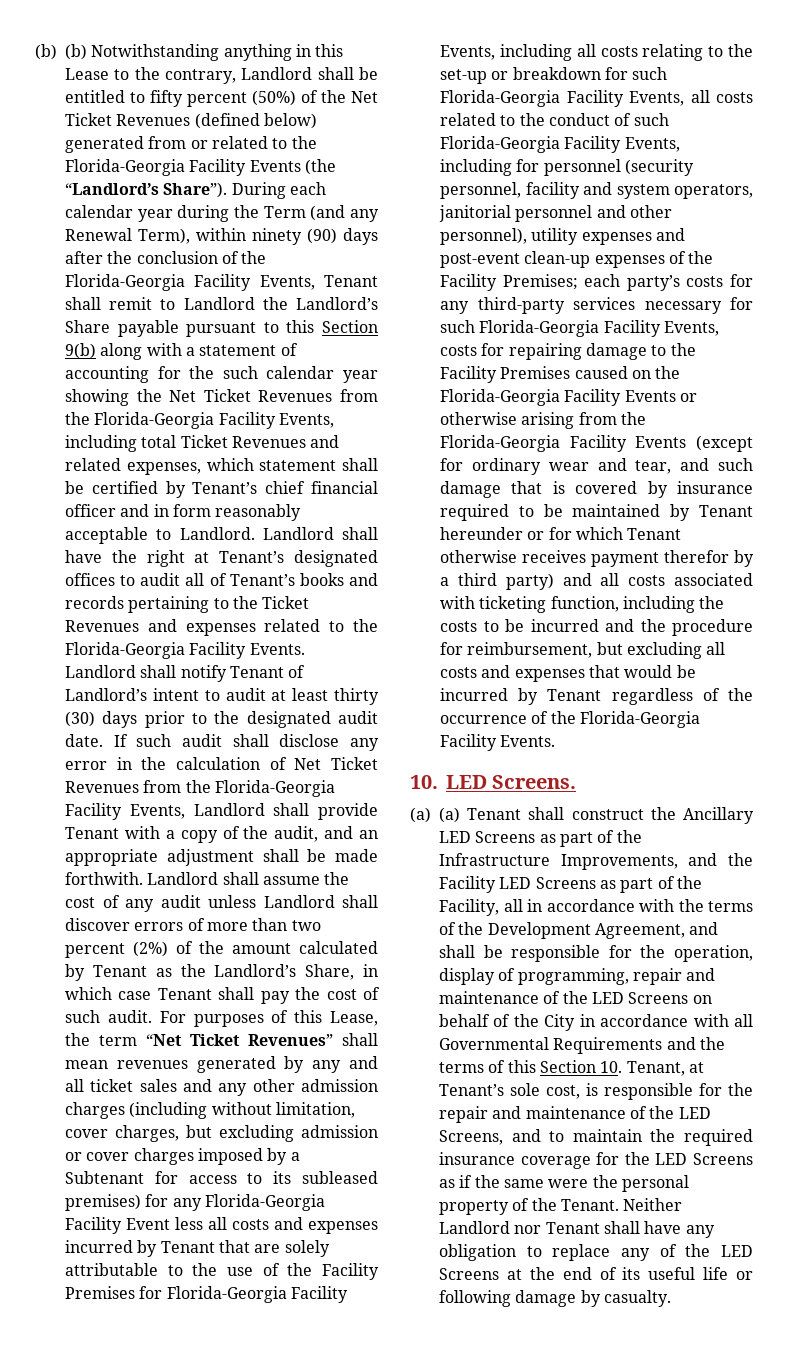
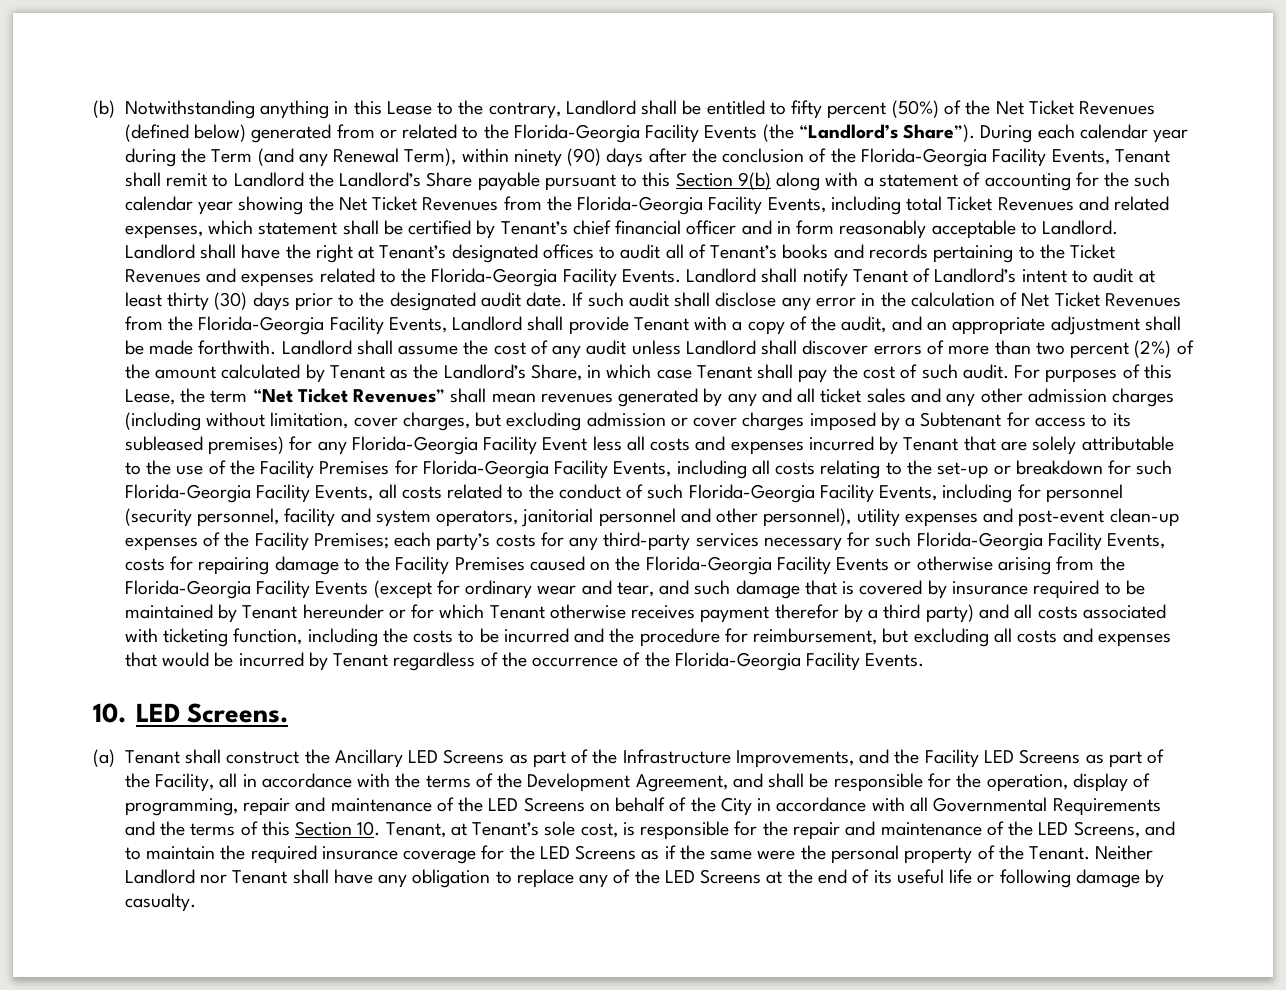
- (b) (b) Notwithstanding anything in this Lease to the contrary, Landlord shall be entitled to fifty percent (50%) of the Net Ticket Revenues (defined below) generated from or related to the Florida-Georgia Facility Events (the “Landlord’s Share”).
+ (b) Notwithstanding anything in this Lease to the contrary, Landlord shall be entitled to fifty percent (50%) of the Net Ticket Revenues (defined below) generated from or related to the Florida-Georgia Facility Events (the “Landlord’s Share”).
- (a) (a) Tenant shall construct the Ancillary LED Screens as part of the Infrastructure Improvements, and the Facility LED Screens as part of the Facility, all in accordance with the terms of the Development Agreement, and shall be responsible for the operation, display of programming, repair and maintenance of the LED Screens on behalf of the City in accordance with all Governmental Requirements and the terms of this Section 10. Tenant, at Tenant’s sole cost, is responsible for the repair and maintenance of the LED Screens, and to maintain the required insurance coverage for the LED Screens as if the same were the personal property of the Tenant.
+ (a) Tenant shall construct the Ancillary LED Screens as part of the Infrastructure Improvements, and the Facility LED Screens as part of the Facility, all in accordance with the terms of the Development Agreement, and shall be responsible for the operation, display of programming, repair and maintenance of the LED Screens on behalf of the City in accordance with all Governmental Requirements and the terms of this Section 10. Tenant, at Tenant’s sole cost, is responsible for the repair and maintenance of the LED Screens, and to maintain the required insurance coverage for the LED Screens as if the same were the personal property of the Tenant.

